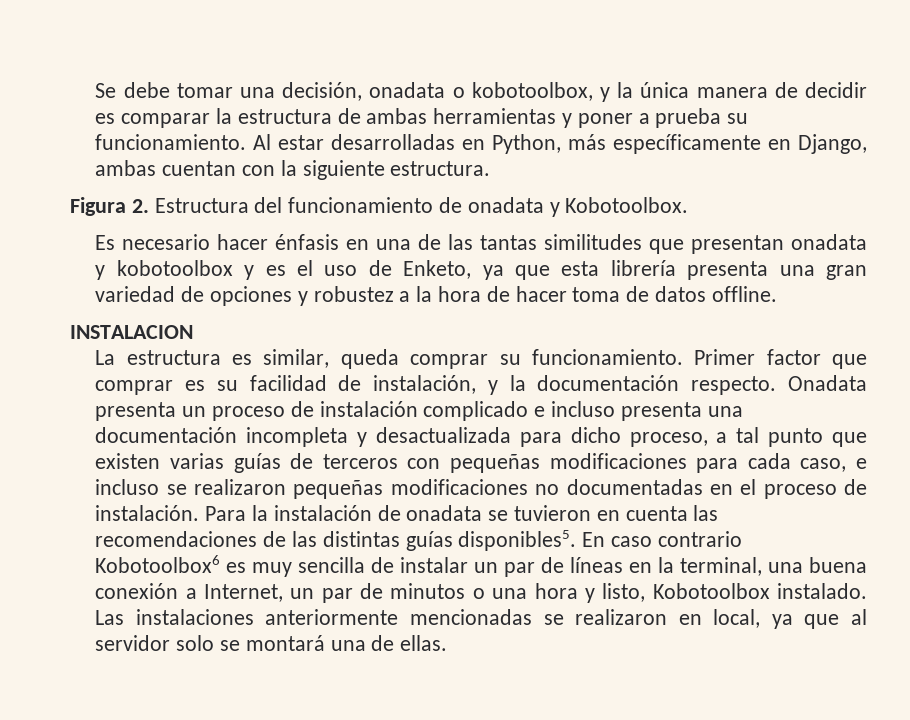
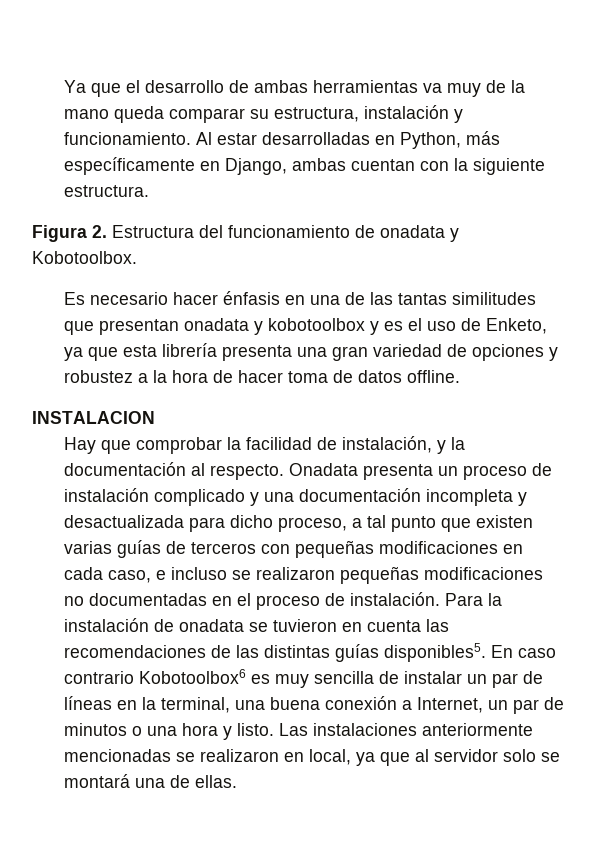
- Se debe tomar una decisión, onadata o kobotoolbox, y la única manera de decidir es comparar la estructura de ambas herramientas y poner a prueba su funcionamiento.
+ Ya que el desarrollo de ambas herramientas va muy de la mano queda comparar su estructura, instalación y funcionamiento.
- La estructura es similar, queda comprar su funcionamiento. Primer factor que comprar es su facilidad de instalación, y la documentación respecto.
+ Hay que comprobar la facilidad de instalación, y la documentación al respecto.
- Onadata presenta un proceso de instalación complicado e incluso presenta una documentación incompleta y desactualizada para dicho proceso, a tal punto que existen varias guías de terceros con pequeñas modificaciones para cada caso, e incluso se realizaron pequeñas modificaciones no documentadas en el proceso de instalación.
+ Onadata presenta un proceso de instalación complicado y una documentación incompleta y desactualizada para dicho proceso, a tal punto que existen varias guías de terceros con pequeñas modificaciones en cada caso, e incluso se realizaron pequeñas modificaciones no documentadas en el proceso de instalación.
- En caso contrario Kobotoolbox6 es muy sencilla de instalar un par de líneas en la terminal, una buena conexión a Internet, un par de minutos o una hora y listo, Kobotoolbox instalado.
+ En caso contrario Kobotoolbox6 es muy sencilla de instalar un par de líneas en la terminal, una buena conexión a Internet, un par de minutos o una hora y listo.

